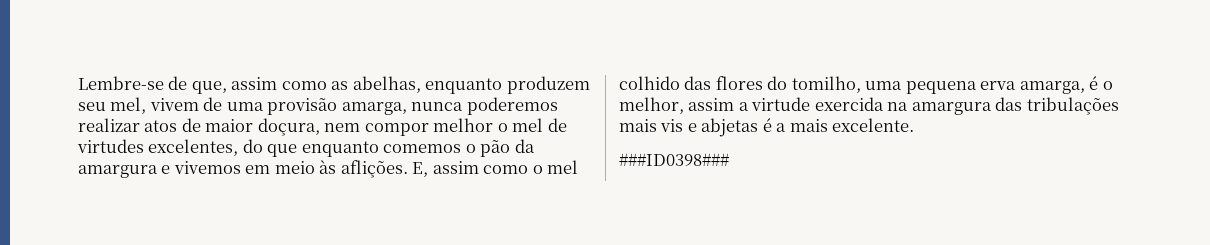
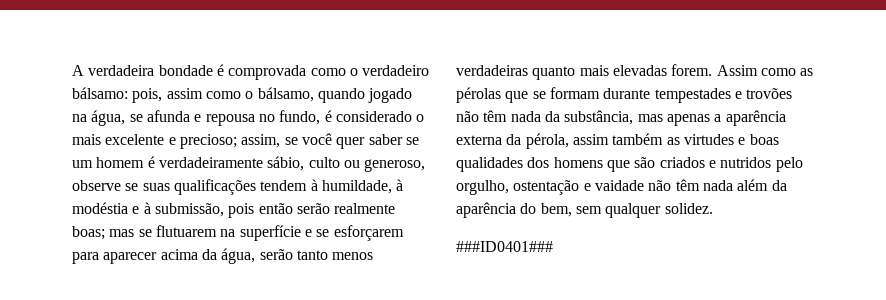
- Lembre-se de que, assim como as abelhas, enquanto produzem seu mel, vivem de uma provisão amarga, nunca poderemos realizar atos de maior doçura, nem compor melhor o mel de virtudes excelentes, do que enquanto comemos o pão da amargura e vivemos em meio às aflições. E, assim como o mel colhido das flores do tomilho, uma pequena erva amarga, é o melhor, assim a virtude exercida na amargura das tribulações mais vis e abjetas é a mais excelente.
- ###ID0398###
+ A verdadeira bondade é comprovada como o verdadeiro bálsamo: pois, assim como o bálsamo, quando jogado na água, se afunda e repousa no fundo, é considerado o mais excelente e precioso; assim, se você quer saber se um homem é verdadeiramente sábio, culto ou generoso, observe se suas qualificações tendem à humildade, à modéstia e à submissão, pois então serão realmente boas; mas se flutuarem na superfície e se esforçarem para aparecer acima da água, serão tanto menos verdadeiras quanto mais elevadas forem. Assim como as pérolas que se formam durante tempestades e trovões não têm nada da substância, mas apenas a aparência externa da pérola, assim também as virtudes e boas qualidades dos homens que são criados e nutridos pelo orgulho, ostentação e vaidade não têm nada além da aparência do bem, sem qualquer solidez.
+ ###ID0401###

